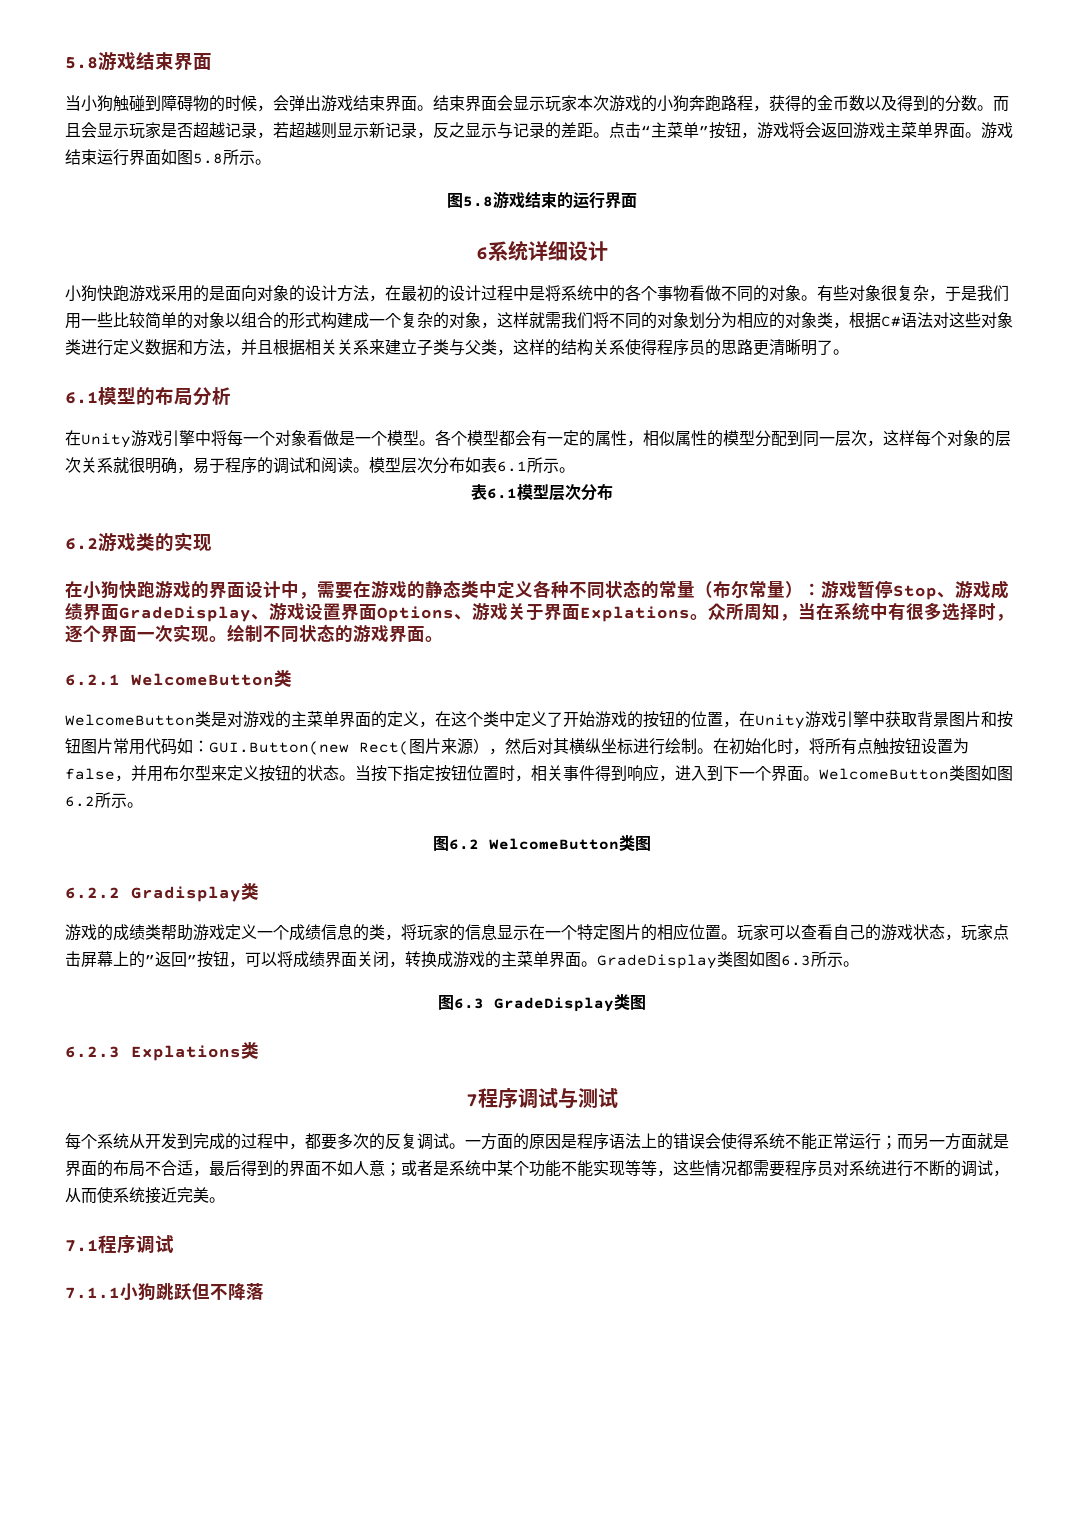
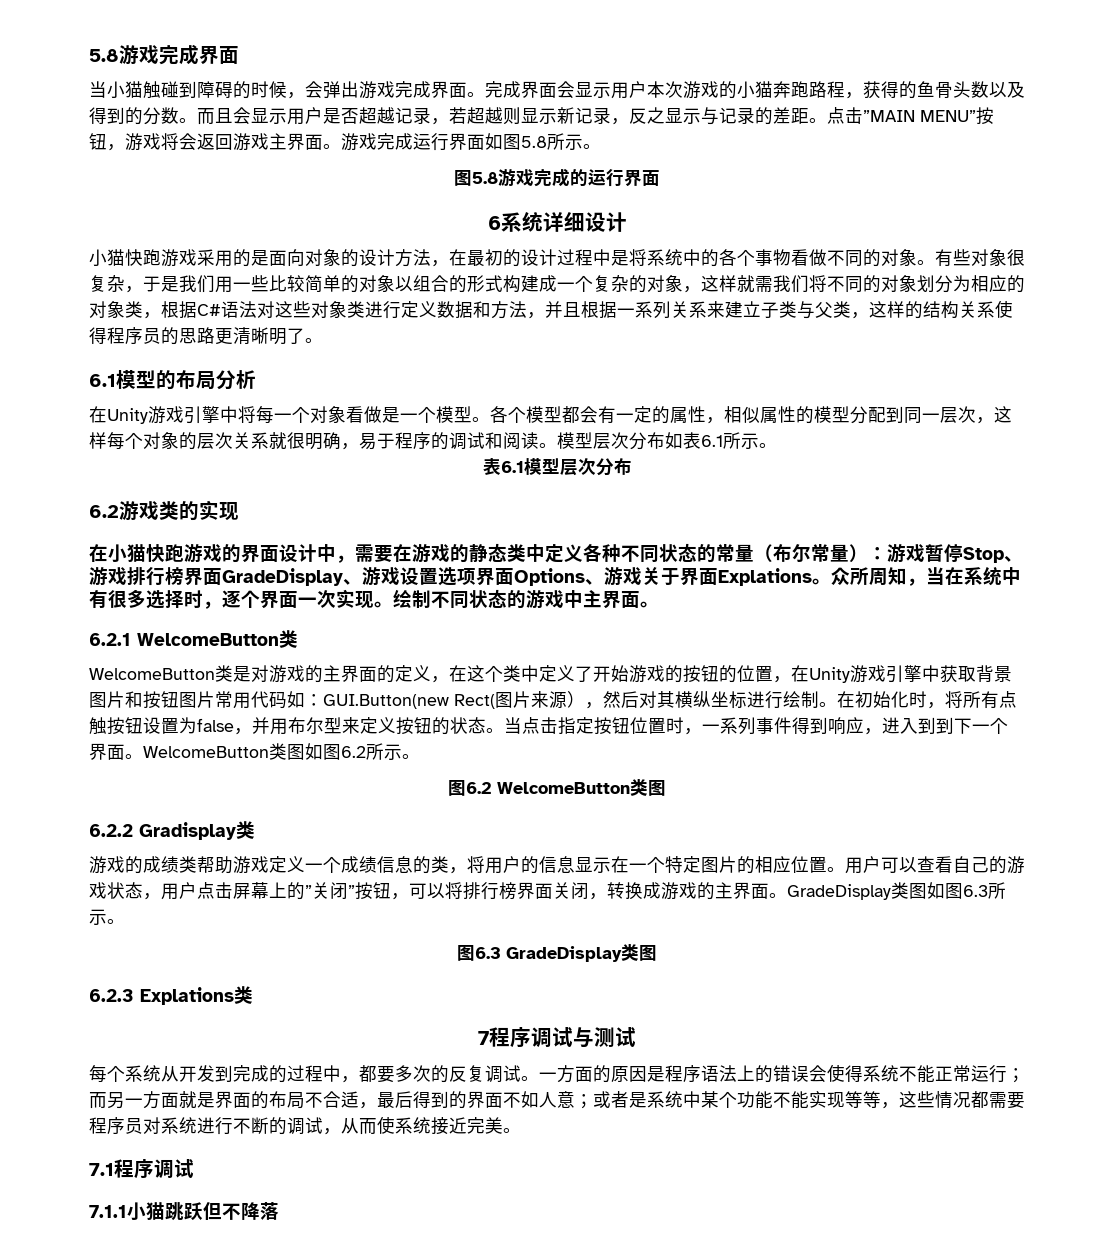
- 5.8游戏结束界面
+ 5.8游戏完成界面
- 当小狗触碰到障碍物的时候，会弹出游戏结束界面。结束界面会显示玩家本次游戏的小狗奔跑路程，获得的金币数以及得到的分数。
+ 当小猫触碰到障碍的时候，会弹出游戏完成界面。完成界面会显示用户本次游戏的小猫奔跑路程，获得的鱼骨头数以及得到的分数。
- 而且会显示玩家是否超越记录，若超越则显示新记录，反之显示与记录的差距。
+ 而且会显示用户是否超越记录，若超越则显示新记录，反之显示与记录的差距。
- 点击“主菜单”按钮，游戏将会返回游戏主菜单界面。
+ 点击”MAIN MENU”按钮，游戏将会返回游戏主界面。
- 游戏结束运行界面如图5.8所示。
+ 游戏完成运行界面如图5.8所示。
- 图5.8游戏结束的运行界面
+ 图5.8游戏完成的运行界面
- 小狗快跑游戏采用的是面向对象的设计方法，在最初的设计过程中是将系统中的各个事物看做不同的对象。
+ 小猫快跑游戏采用的是面向对象的设计方法，在最初的设计过程中是将系统中的各个事物看做不同的对象。
- 有些对象很复杂，于是我们用一些比较简单的对象以组合的形式构建成一个复杂的对象，这样就需我们将不同的对象划分为相应的对象类，根据C#语法对这些对象类进行定义数据和方法，并且根据相关关系来建立子类与父类，这样的结构关系使得程序员的思路更清晰明了。
+ 有些对象很复杂，于是我们用一些比较简单的对象以组合的形式构建成一个复杂的对象，这样就需我们将不同的对象划分为相应的对象类，根据C#语法对这些对象类进行定义数据和方法，并且根据一系列关系来建立子类与父类，这样的结构关系使得程序员的思路更清晰明了。
- 在小狗快跑游戏的界面设计中，需要在游戏的静态类中定义各种不同状态的常量（布尔常量）：游戏暂停Stop、游戏成绩界面GradeDisplay、游戏设置界面Options、游戏关于界面Explations。
+ 在小猫快跑游戏的界面设计中，需要在游戏的静态类中定义各种不同状态的常量（布尔常量）：游戏暂停Stop、游戏排行榜界面GradeDisplay、游戏设置选项界面Options、游戏关于界面Explations。
- 绘制不同状态的游戏界面。
+ 绘制不同状态的游戏中主界面。
- WelcomeButton类是对游戏的主菜单界面的定义，在这个类中定义了开始游戏的按钮的位置，在Unity游戏引擎中获取背景图片和按钮图片常用代码如：GUI.Button(new Rect(图片来源），然后对其横纵坐标进行绘制。
+ WelcomeButton类是对游戏的主界面的定义，在这个类中定义了开始游戏的按钮的位置，在Unity游戏引擎中获取背景图片和按钮图片常用代码如：GUI.Button(new Rect(图片来源），然后对其横纵坐标进行绘制。
- 当按下指定按钮位置时，相关事件得到响应，进入到下一个界面。
+ 当点击指定按钮位置时，一系列事件得到响应，进入到到下一个界面。
- 游戏的成绩类帮助游戏定义一个成绩信息的类，将玩家的信息显示在一个特定图片的相应位置。
+ 游戏的成绩类帮助游戏定义一个成绩信息的类，将用户的信息显示在一个特定图片的相应位置。
- 玩家可以查看自己的游戏状态，玩家点击屏幕上的”返回”按钮，可以将成绩界面关闭，转换成游戏的主菜单界面。
+ 用户可以查看自己的游戏状态，用户点击屏幕上的”关闭”按钮，可以将排行榜界面关闭，转换成游戏的主界面。
- 7.1.1小狗跳跃但不降落
+ 7.1.1小猫跳跃但不降落

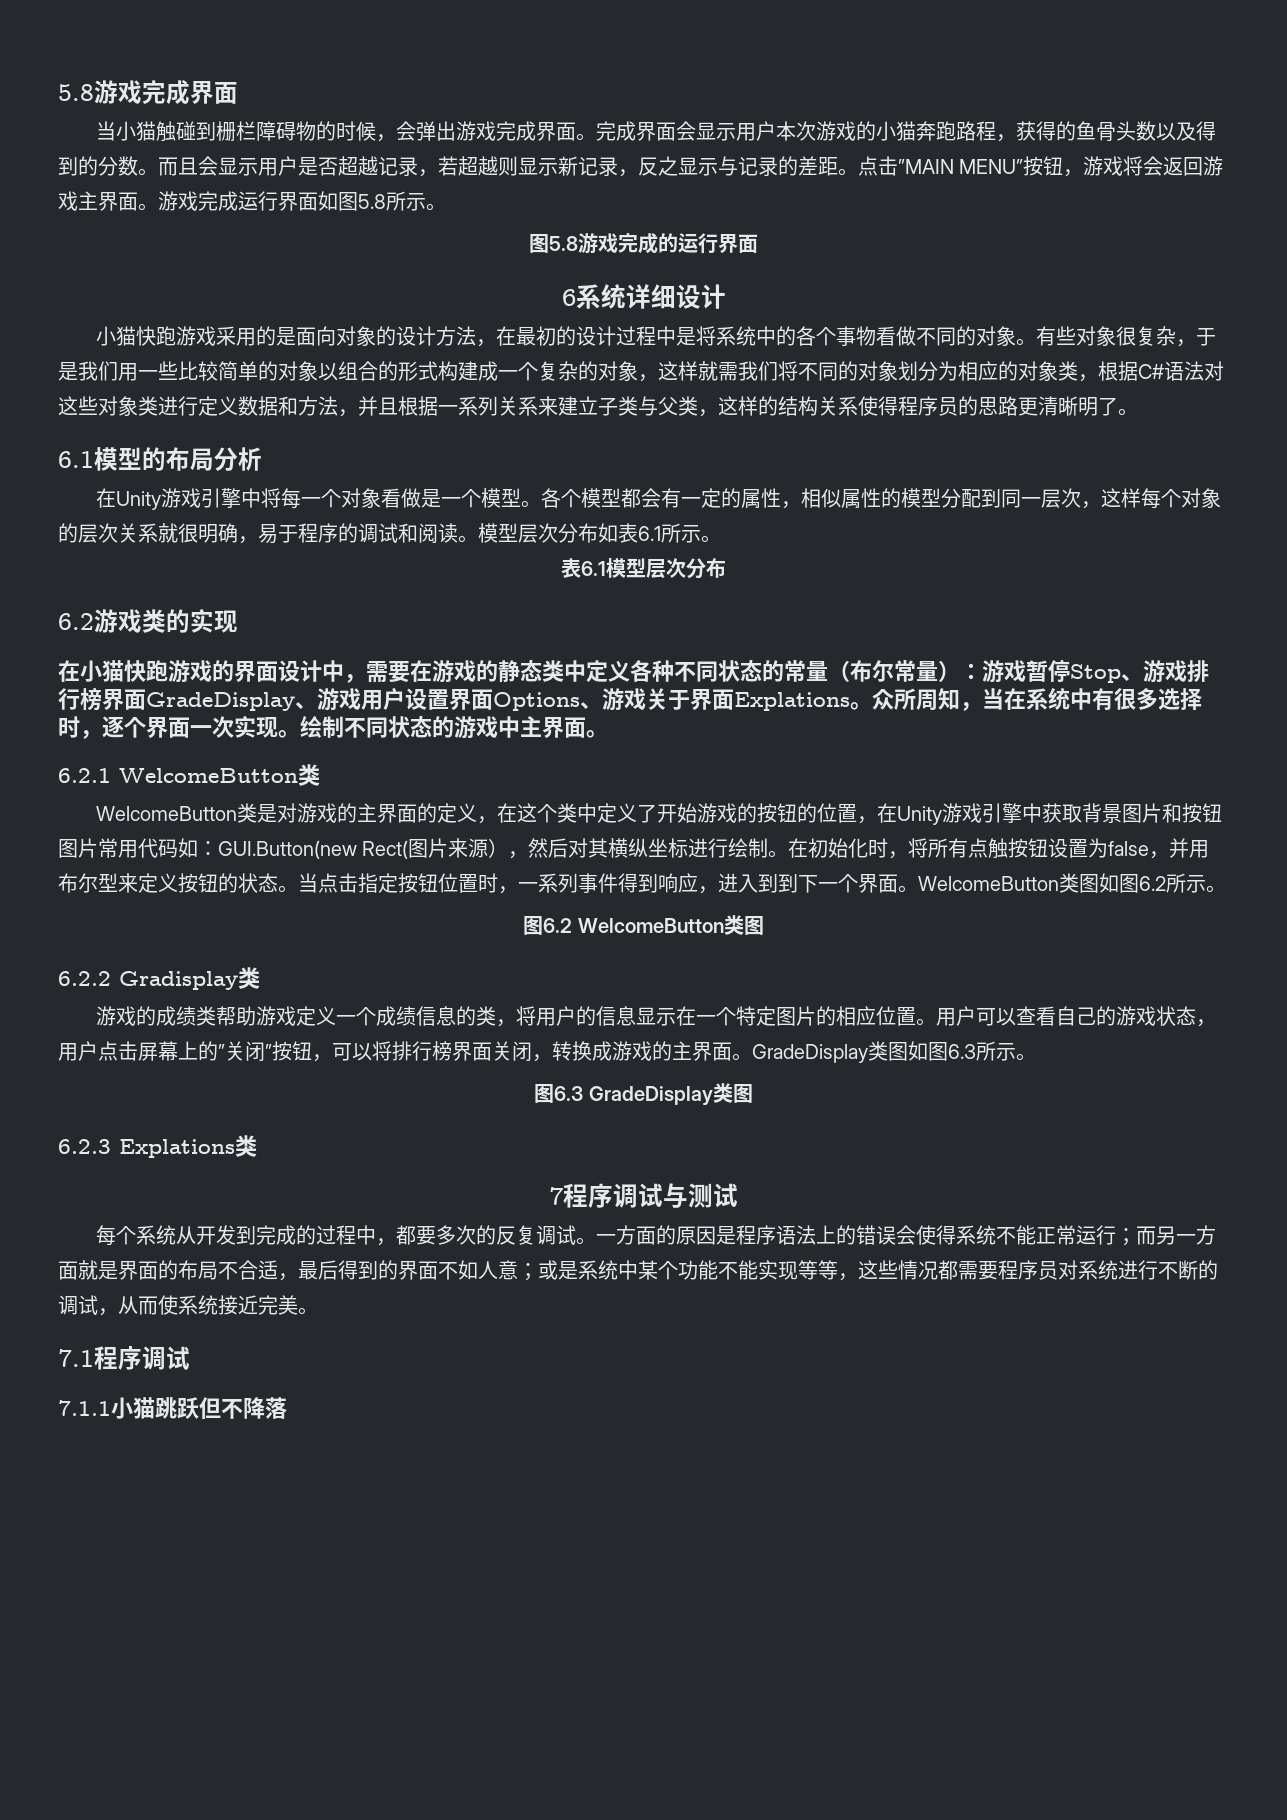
- 当小猫触碰到障碍的时候，会弹出游戏完成界面。
+ 当小猫触碰到栅栏障碍物的时候，会弹出游戏完成界面。
- 在小猫快跑游戏的界面设计中，需要在游戏的静态类中定义各种不同状态的常量（布尔常量）：游戏暂停Stop、游戏排行榜界面GradeDisplay、游戏设置选项界面Options、游戏关于界面Explations。
+ 在小猫快跑游戏的界面设计中，需要在游戏的静态类中定义各种不同状态的常量（布尔常量）：游戏暂停Stop、游戏排行榜界面GradeDisplay、游戏用户设置界面Options、游戏关于界面Explations。
- 一方面的原因是程序语法上的错误会使得系统不能正常运行；而另一方面就是界面的布局不合适，最后得到的界面不如人意；或者是系统中某个功能不能实现等等，这些情况都需要程序员对系统进行不断的调试，从而使系统接近完美。
+ 一方面的原因是程序语法上的错误会使得系统不能正常运行；而另一方面就是界面的布局不合适，最后得到的界面不如人意；或是系统中某个功能不能实现等等，这些情况都需要程序员对系统进行不断的调试，从而使系统接近完美。

